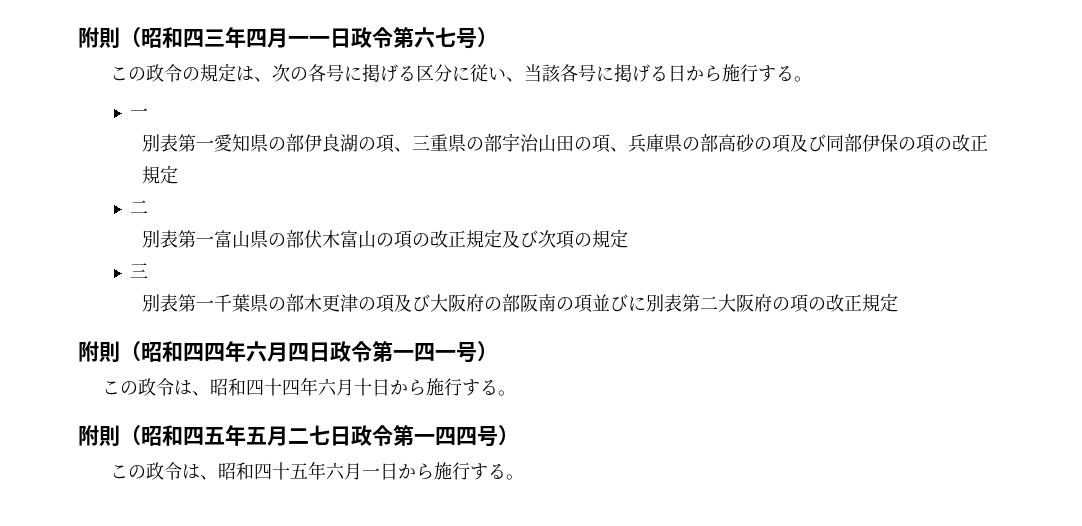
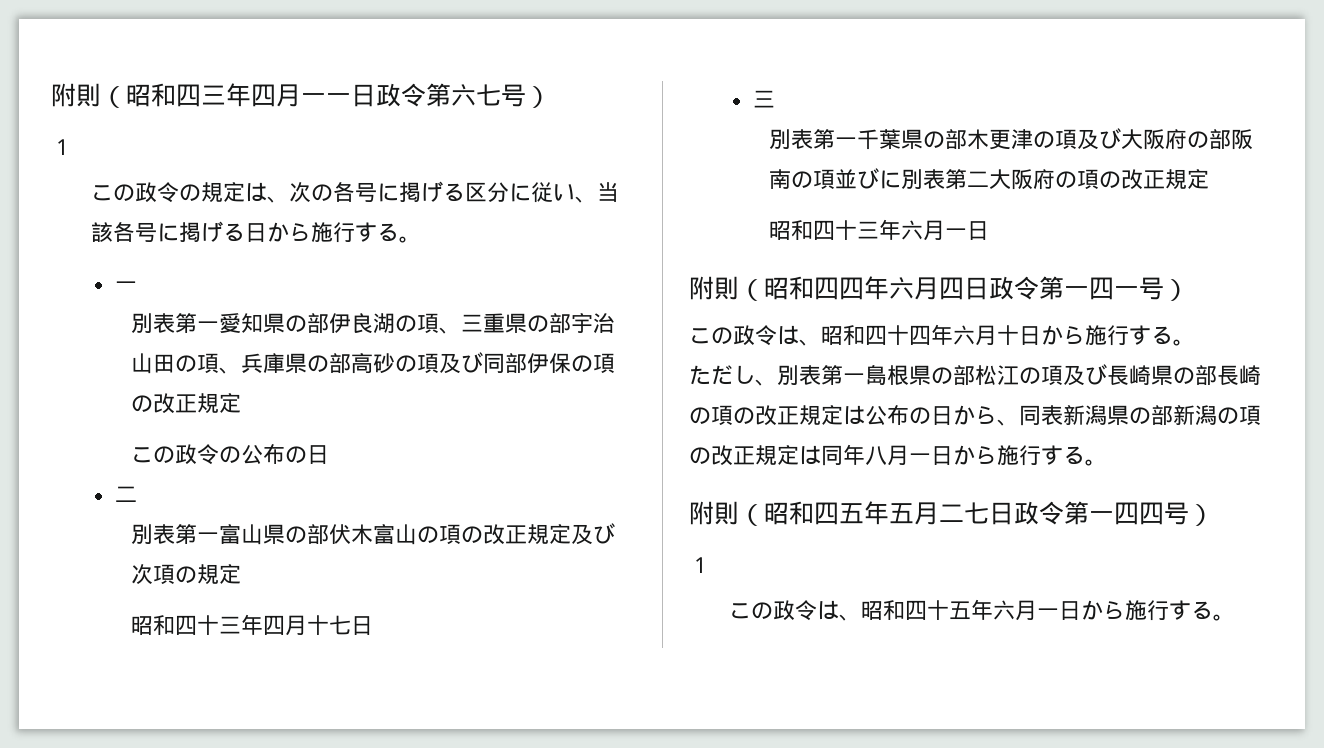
  附則（昭和四三年四月一一日政令第六七号）
+ １
+ この政令の公布の日
+ 昭和四十三年四月十七日
+ 昭和四十三年六月一日
+ ただし、別表第一島根県の部松江の項及び長崎県の部長崎の項の改正規定は公布の日から、同表新潟県の部新潟の項の改正規定は同年八月一日から施行する。
  附則（昭和四五年五月二七日政令第一四四号）
+ １

